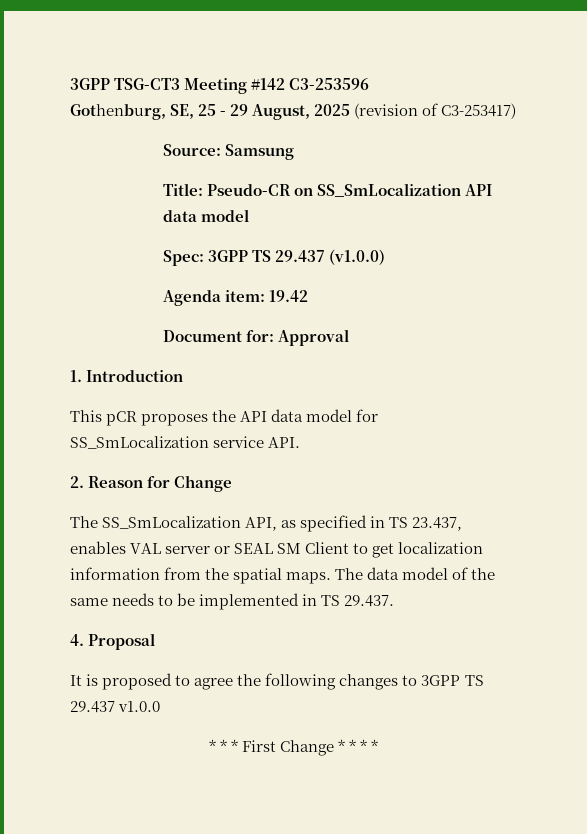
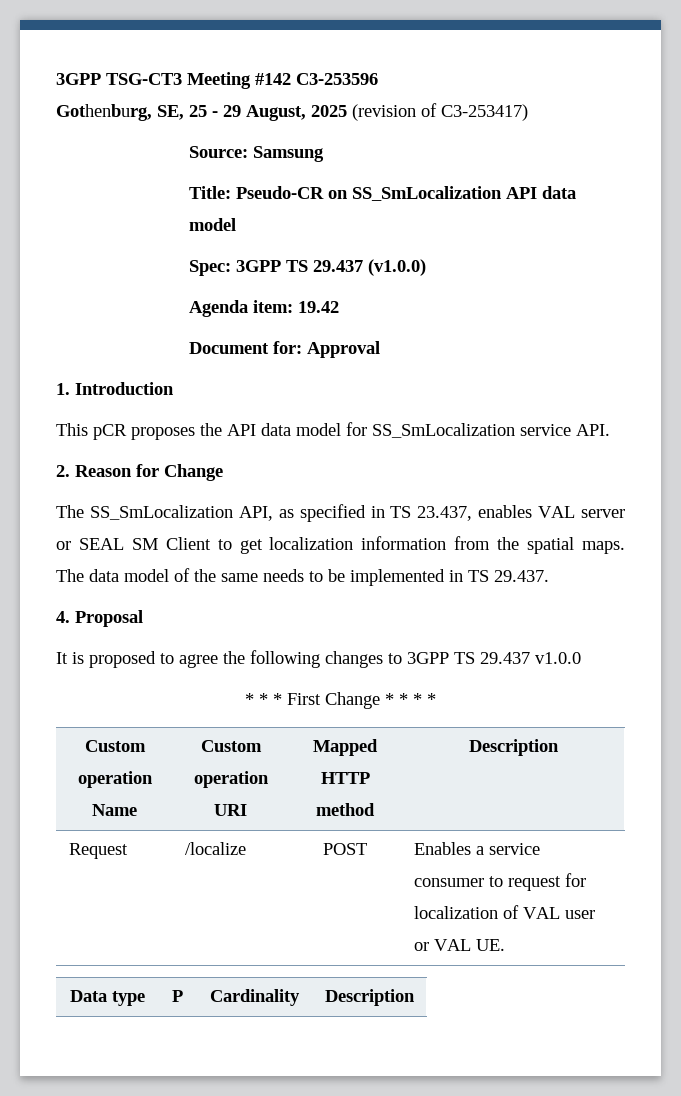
+ Custom operation Name | Custom operation URI | Mapped HTTP method | Description
+ Request | /localize | POST | Enables a service consumer to request for localization of VAL user or VAL UE.
+ Data type | P | Cardinality | Description

